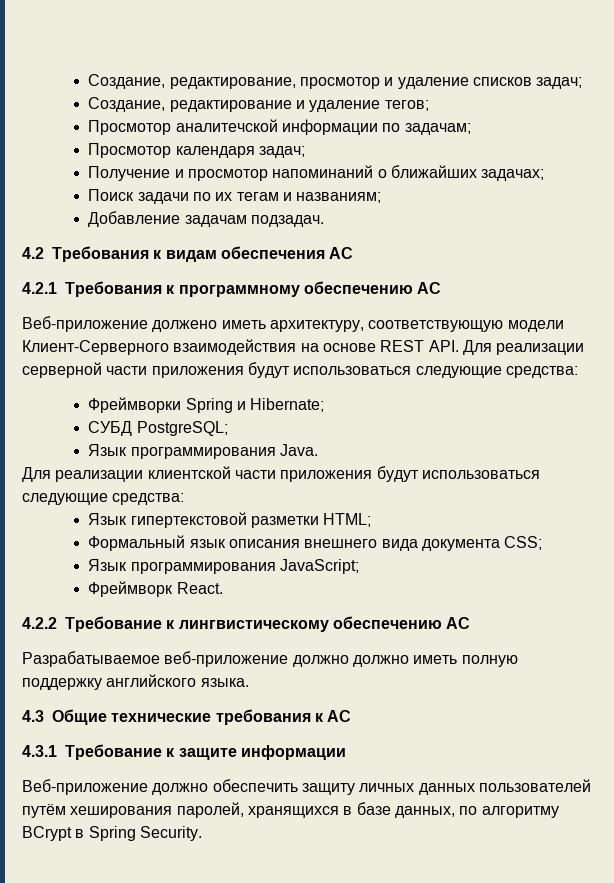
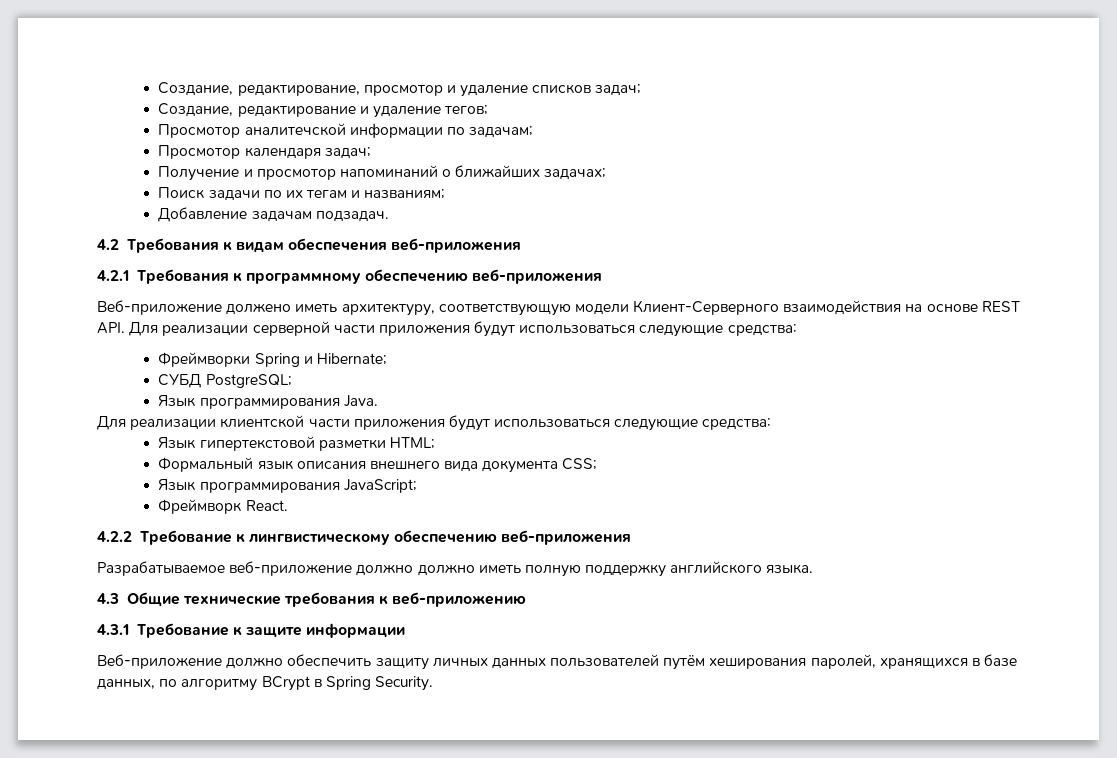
- 4.2 Требования к видам обеспечения АС
+ 4.2 Требования к видам обеспечения веб-приложения
- 4.2.1 Требования к программному обеспечению АС
+ 4.2.1 Требования к программному обеспечению веб-приложения
- 4.2.2 Требование к лингвистическому обеспечению АС
+ 4.2.2 Требование к лингвистическому обеспечению веб-приложения
- 4.3 Общие технические требования к АС
+ 4.3 Общие технические требования к веб-приложению

